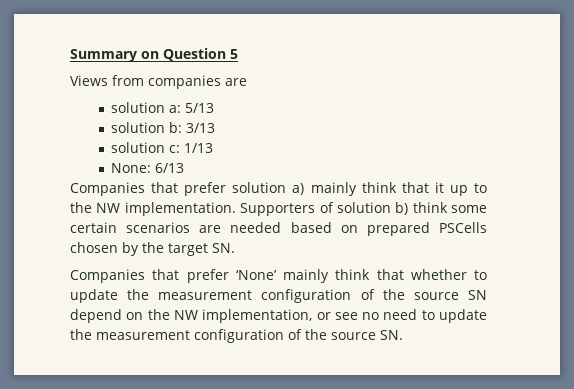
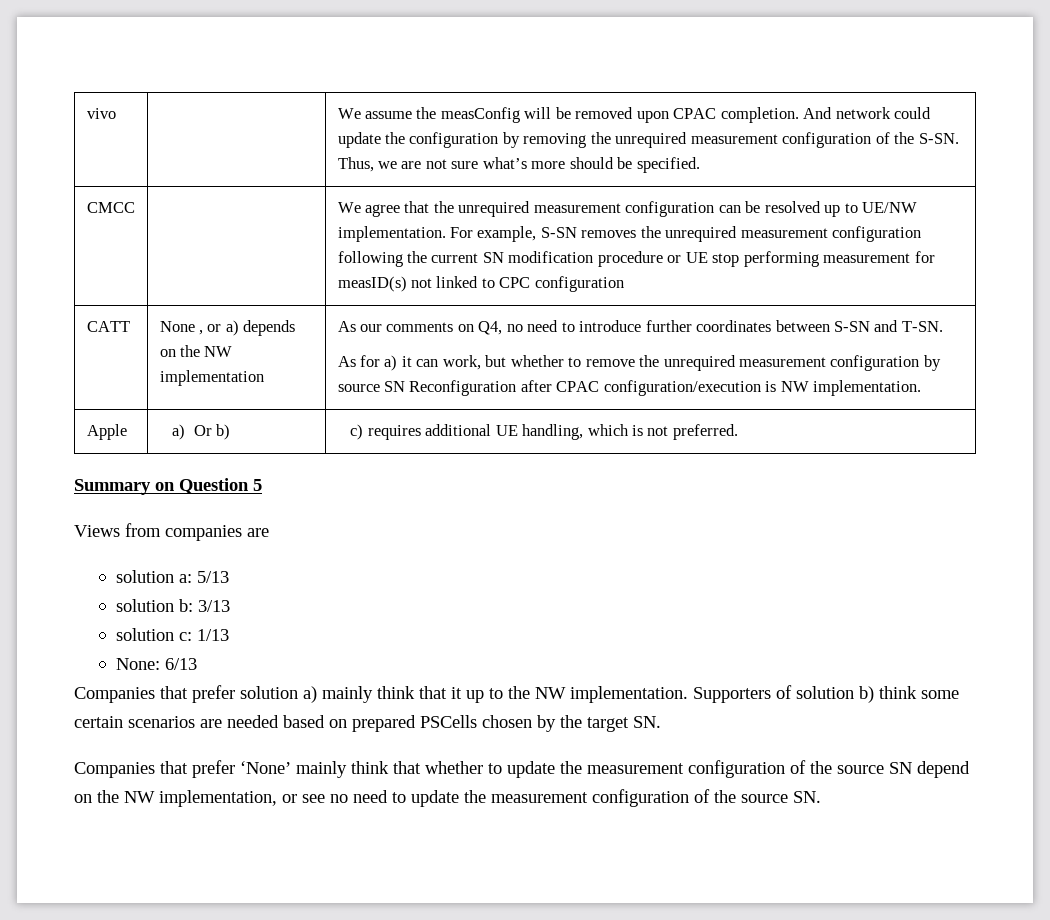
+ vivo | | We assume the measConfig will be removed upon CPAC completion. And network could update the configuration by removing the unrequired measurement configuration of the S-SN. Thus, we are not sure what’s more should be specified.
+ CMCC | | We agree that the unrequired measurement configuration can be resolved up to UE/NW implementation. For example, S-SN removes the unrequired measurement configuration following the current SN modification procedure or UE stop performing measurement for measID(s) not linked to CPC configuration
+ CATT | None , or a) depends on the NW implementation | As our comments on Q4, no need to introduce further coordinates between S-SN and T-SN.
+ As for a) it can work, but whether to remove the unrequired measurement configuration by source SN Reconfiguration after CPAC configuration/execution is NW implementation.
+ Apple | a) Or b) | c) requires additional UE handling, which is not preferred.

